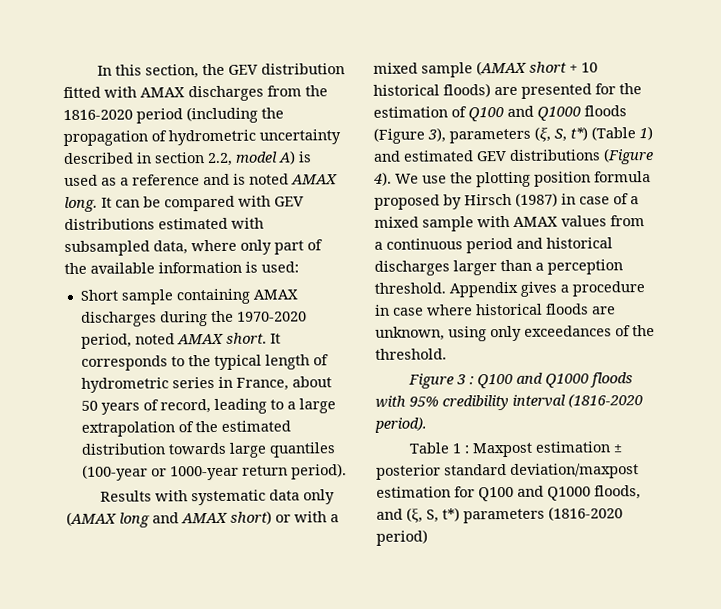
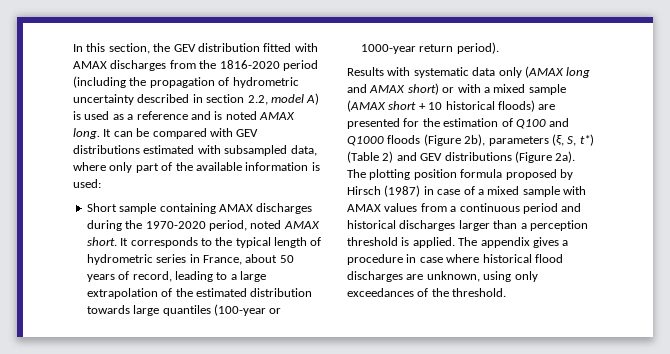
- Results with systematic data only (AMAX long and AMAX short) or with a mixed sample (AMAX short + 10 historical floods) are presented for the estimation of Q100 and Q1000 floods (Figure 3), parameters (ξ, S, t*) (Table 1) and estimated GEV distributions (Figure 4). We use the plotting position formula proposed by Hirsch (1987) in case of a mixed sample with AMAX values from a continuous period and historical discharges larger than a perception threshold. Appendix gives a procedure in case where historical floods are unknown, using only exceedances of the threshold.
+ Results with systematic data only (AMAX long and AMAX short) or with a mixed sample (AMAX short + 10 historical floods) are presented for the estimation of Q100 and Q1000 floods (Figure 2b), parameters (ξ, S, t*) (Table 2) and GEV distributions (Figure 2a). The plotting position formula proposed by Hirsch (1987) in case of a mixed sample with AMAX values from a continuous period and historical discharges larger than a perception threshold is applied. The appendix gives a procedure in case where historical flood discharges are unknown, using only exceedances of the threshold.
- Figure 3 : Q100 and Q1000 floods with 95% credibility interval (1816-2020 period).
- Table 1 : Maxpost estimation ± posterior standard deviation/maxpost estimation for Q100 and Q1000 floods, and (ξ, S, t*) parameters (1816-2020 period)

